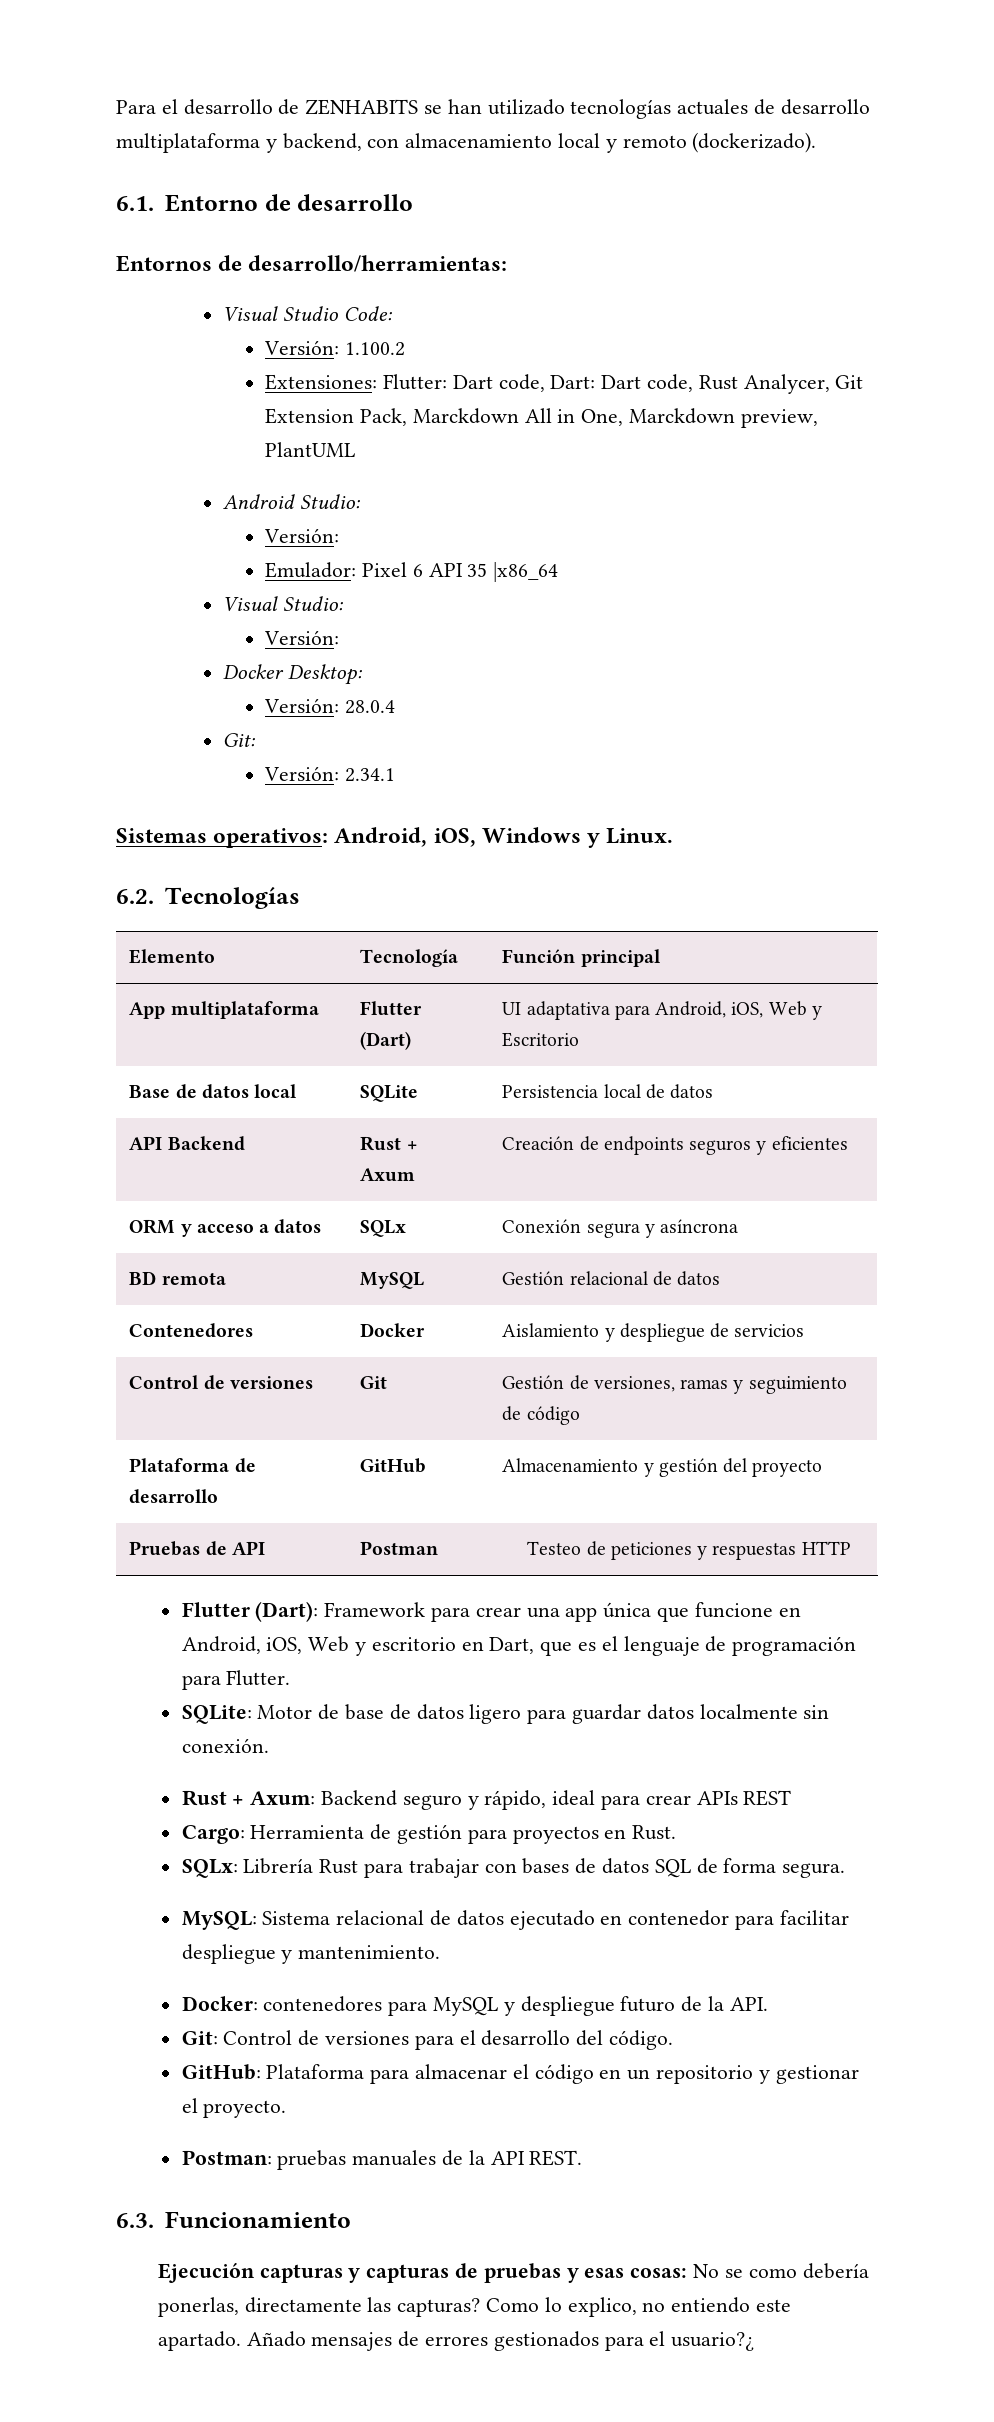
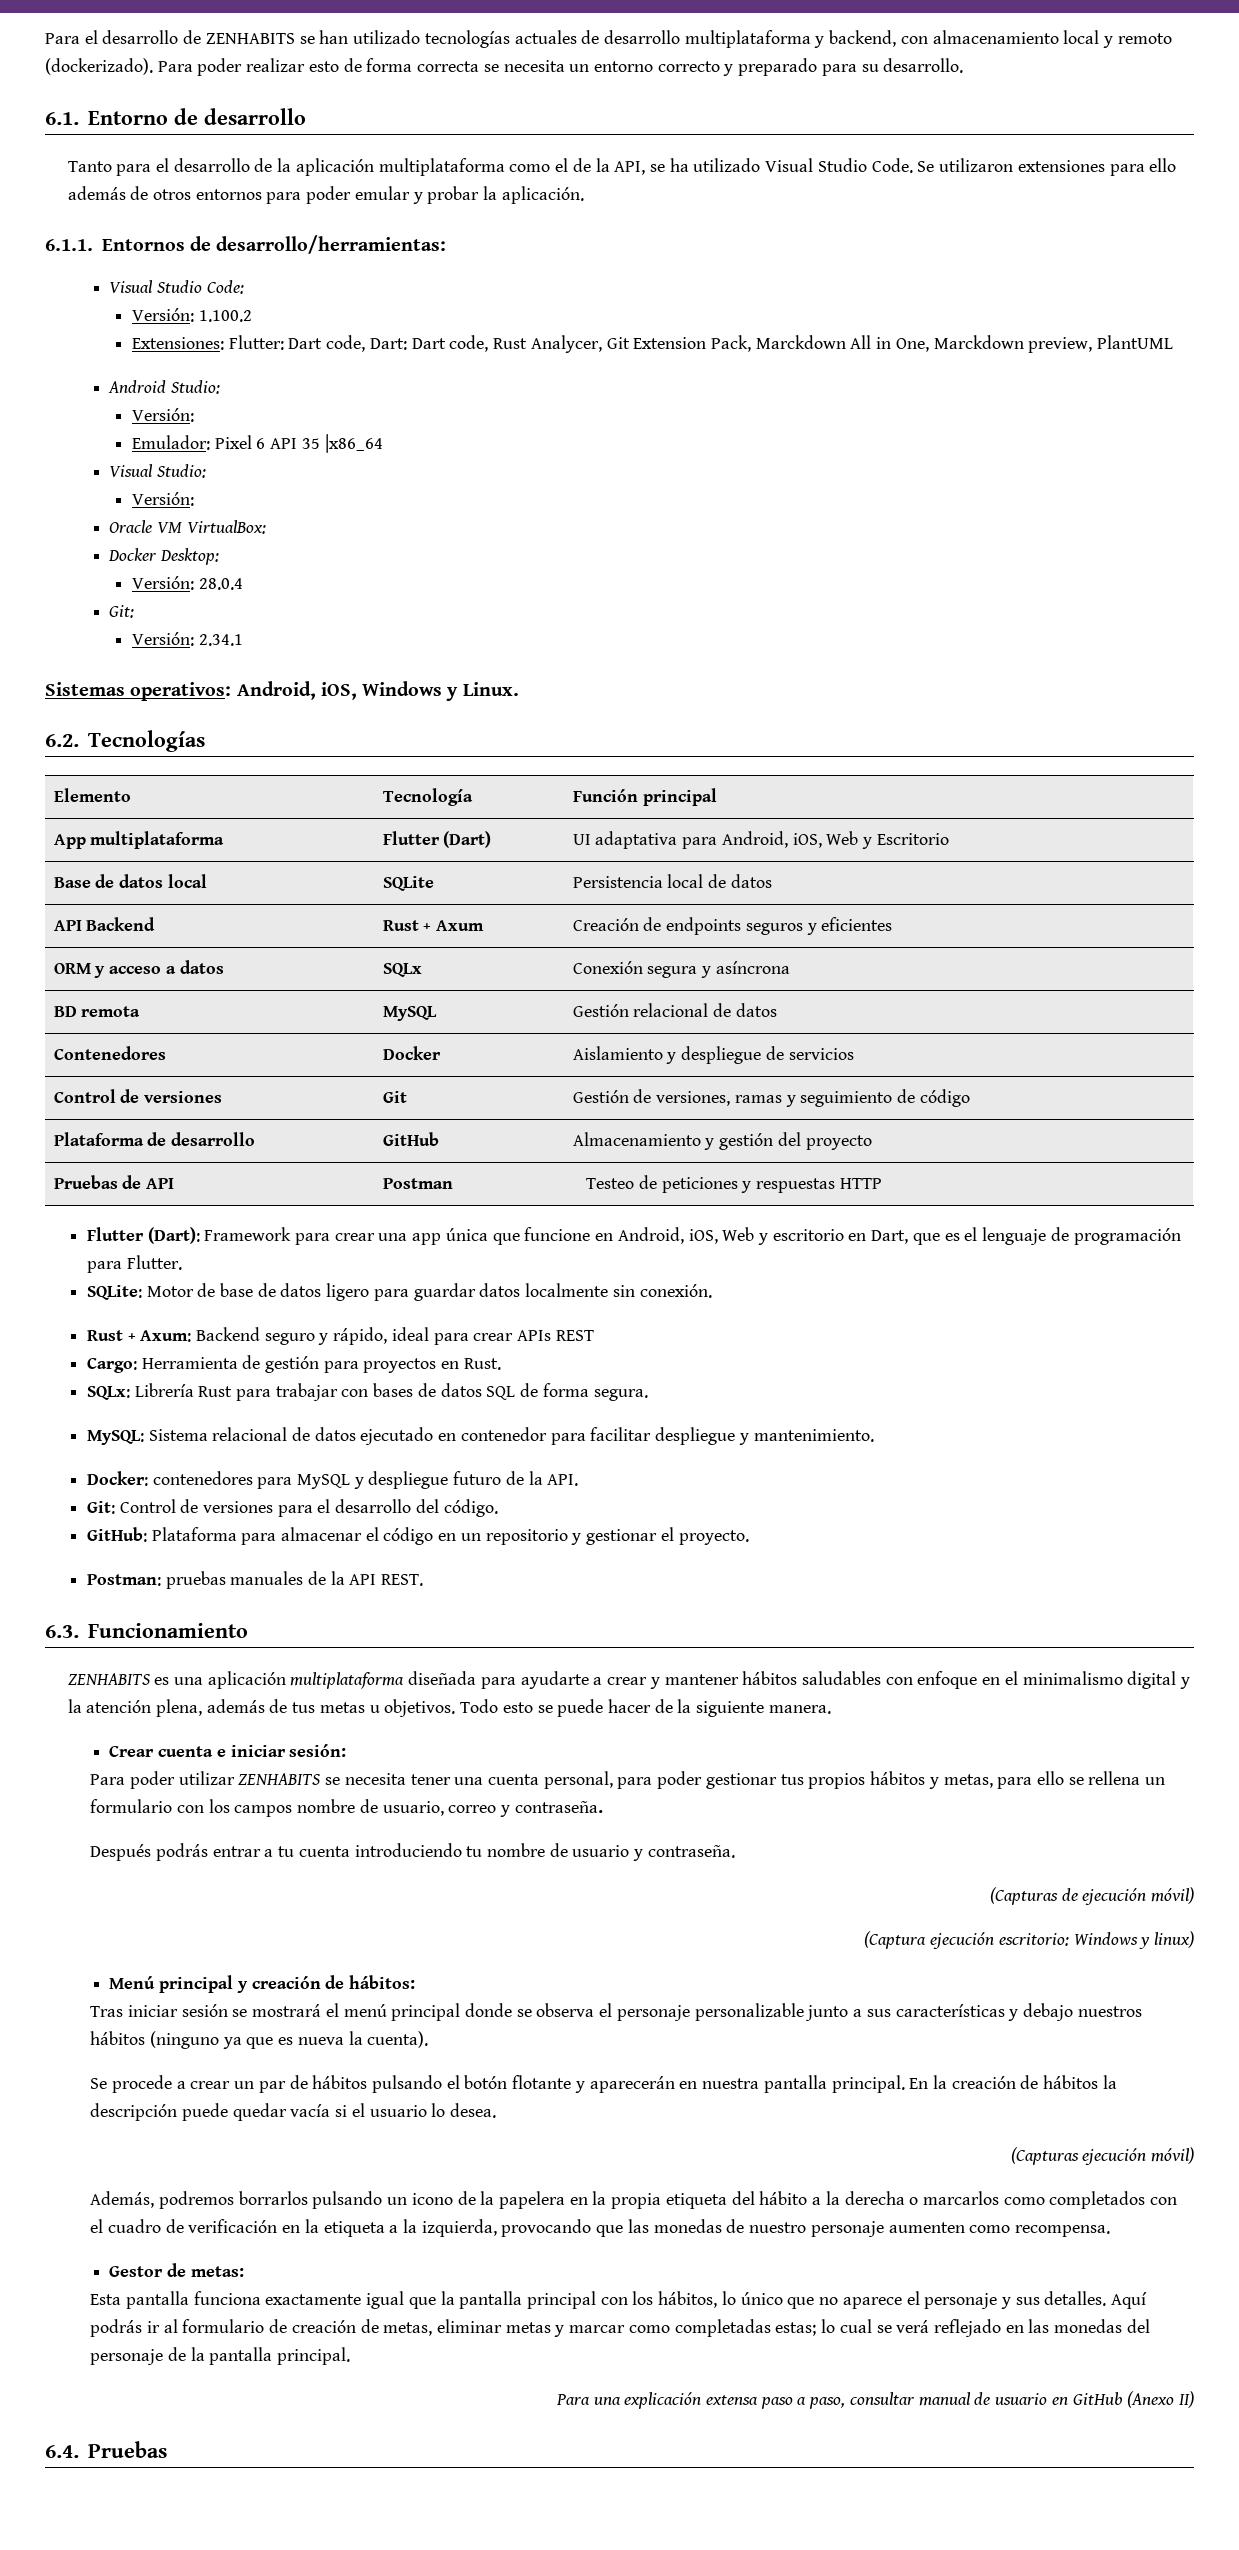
- Para el desarrollo de ZENHABITS se han utilizado tecnologías actuales de desarrollo multiplataforma y backend, con almacenamiento local y remoto (dockerizado).
+ Para el desarrollo de ZENHABITS se han utilizado tecnologías actuales de desarrollo multiplataforma y backend, con almacenamiento local y remoto (dockerizado). Para poder realizar esto de forma correcta se necesita un entorno correcto y preparado para su desarrollo.
  6.1. Entorno de desarrollo
- Entornos de desarrollo/herramientas:
+ Tanto para el desarrollo de la aplicación multiplataforma como el de la API, se ha utilizado Visual Studio Code. Se utilizaron extensiones para ello además de otros entornos para poder emular y probar la aplicación.
+ 6.1.1. Entornos de desarrollo/herramientas:
+ Oracle VM VirtualBox:
- Ejecución capturas y capturas de pruebas y esas cosas: No se como debería ponerlas, directamente las capturas? Como lo explico, no entiendo este apartado. Añado mensajes de errores gestionados para el usuario?¿
+ ZENHABITS es una aplicación multiplataforma diseñada para ayudarte a crear y mantener hábitos saludables con enfoque en el minimalismo digital y la atención plena, además de tus metas u objetivos. Todo esto se puede hacer de la siguiente manera.
+ Crear cuenta e iniciar sesión:
+ Para poder utilizar ZENHABITS se necesita tener una cuenta personal, para poder gestionar tus propios hábitos y metas, para ello se rellena un formulario con los campos nombre de usuario, correo y contraseña.
+ Después podrás entrar a tu cuenta introduciendo tu nombre de usuario y contraseña.
+ (Capturas de ejecución móvil)
+ (Captura ejecución escritorio: Windows y linux)
+ Menú principal y creación de hábitos:
+ Tras iniciar sesión se mostrará el menú principal donde se observa el personaje personalizable junto a sus características y debajo nuestros hábitos (ninguno ya que es nueva la cuenta).
+ Se procede a crear un par de hábitos pulsando el botón flotante y aparecerán en nuestra pantalla principal. En la creación de hábitos la descripción puede quedar vacía si el usuario lo desea.
+ (Capturas ejecución móvil)
+ Además, podremos borrarlos pulsando un icono de la papelera en la propia etiqueta del hábito a la derecha o marcarlos como completados con el cuadro de verificación en la etiqueta a la izquierda, provocando que las monedas de nuestro personaje aumenten como recompensa.
+ Gestor de metas:
+ Esta pantalla funciona exactamente igual que la pantalla principal con los hábitos, lo único que no aparece el personaje y sus detalles. Aquí podrás ir al formulario de creación de metas, eliminar metas y marcar como completadas estas; lo cual se verá reflejado en las monedas del personaje de la pantalla principal.
+ Para una explicación extensa paso a paso, consultar manual de usuario en GitHub (Anexo II)
+ 6.4. Pruebas

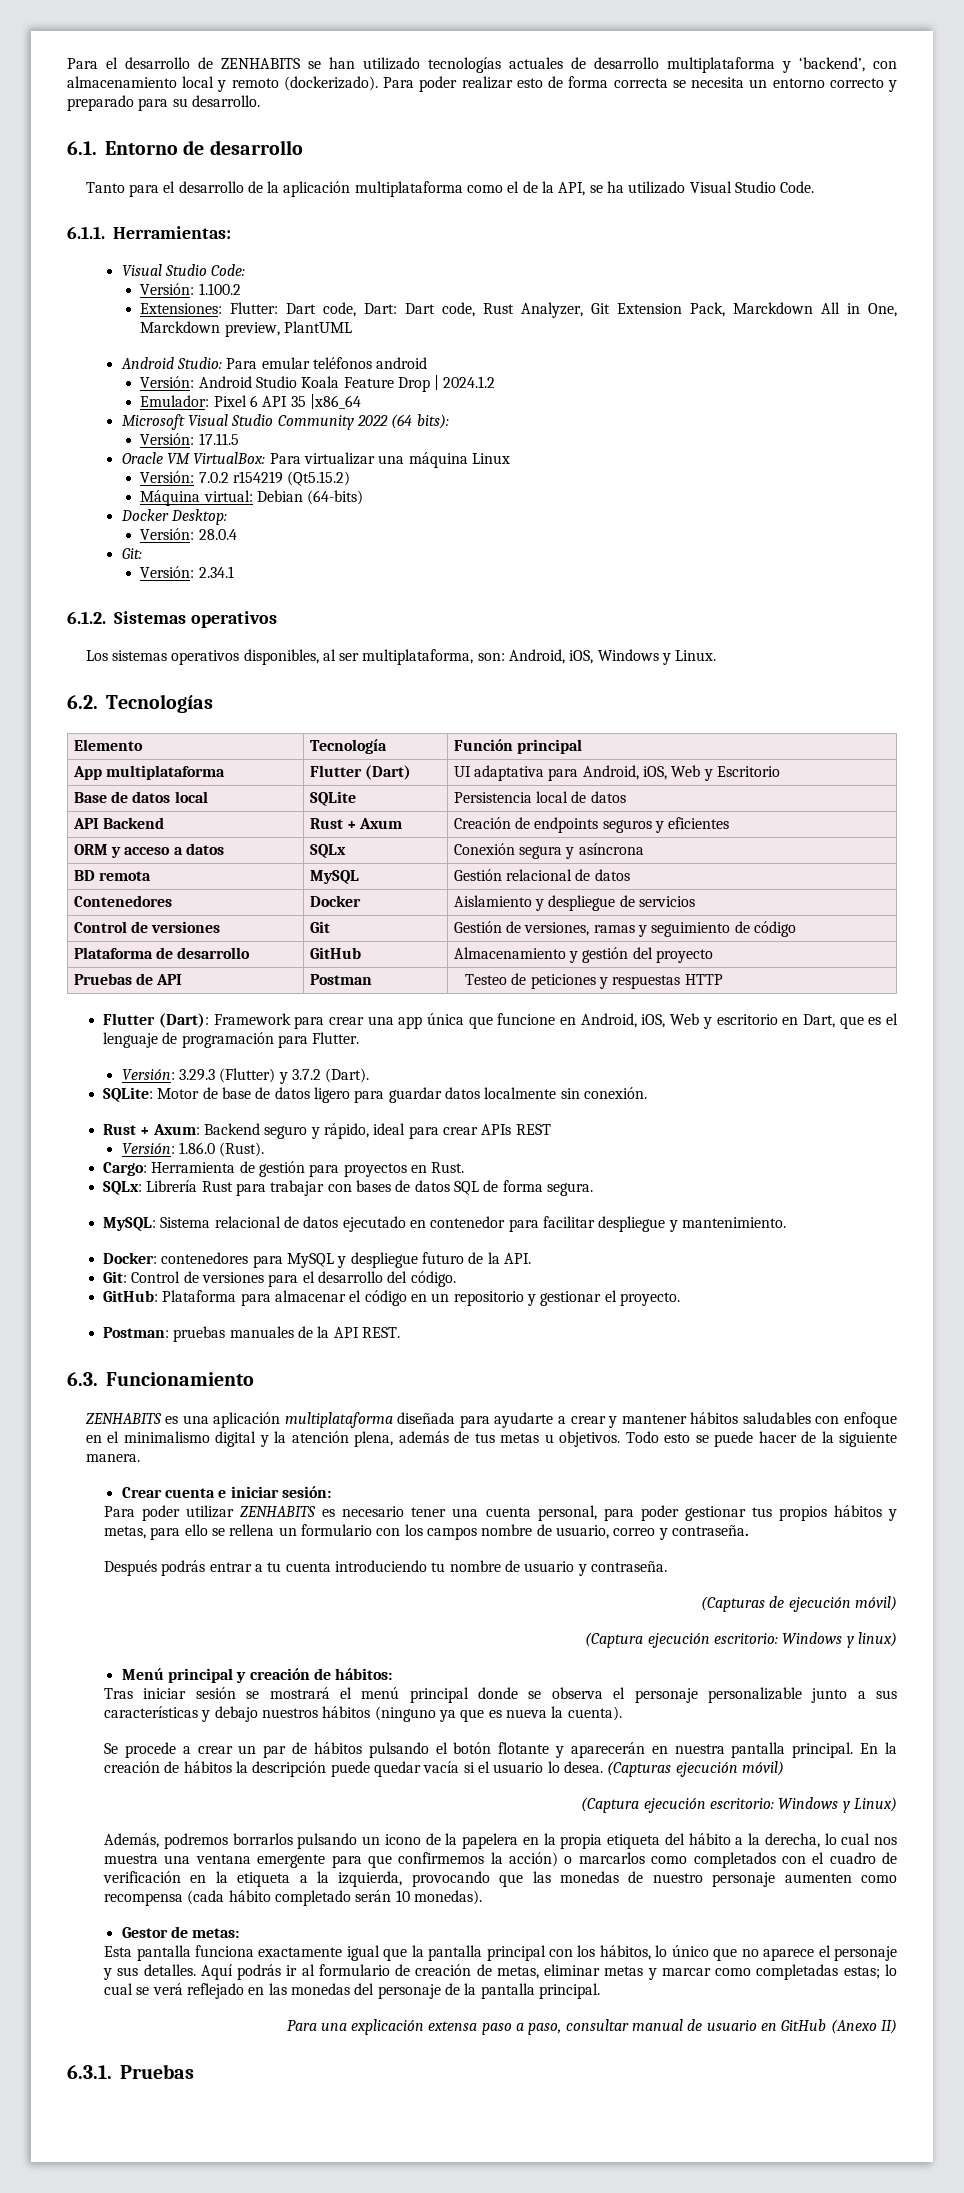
- Para el desarrollo de ZENHABITS se han utilizado tecnologías actuales de desarrollo multiplataforma y backend, con almacenamiento local y remoto (dockerizado).
+ Para el desarrollo de ZENHABITS se han utilizado tecnologías actuales de desarrollo multiplataforma y ‘backend’, con almacenamiento local y remoto (dockerizado).
- Tanto para el desarrollo de la aplicación multiplataforma como el de la API, se ha utilizado Visual Studio Code. Se utilizaron extensiones para ello además de otros entornos para poder emular y probar la aplicación.
- 6.1.1. Entornos de desarrollo/herramientas:
+ Tanto para el desarrollo de la aplicación multiplataforma como el de la API, se ha utilizado Visual Studio Code.
+ 6.1.1. Herramientas:
- Extensiones: Flutter: Dart code, Dart: Dart code, Rust Analycer, Git Extension Pack, Marckdown All in One, Marckdown preview, PlantUML
+ Extensiones: Flutter: Dart code, Dart: Dart code, Rust Analyzer, Git Extension Pack, Marckdown All in One, Marckdown preview, PlantUML
- Android Studio:
- Versión:
+ Android Studio: Para emular teléfonos android
+ Versión: Android Studio Koala Feature Drop | 2024.1.2
- Visual Studio:
- Versión:
+ Microsoft Visual Studio Community 2022 (64 bits):
+ Versión: 17.11.5
- Oracle VM VirtualBox:
+ Oracle VM VirtualBox: Para virtualizar una máquina Linux
+ Versión: 7.0.2 r154219 (Qt5.15.2)
+ Máquina virtual: Debian (64-bits)
- Sistemas operativos: Android, iOS, Windows y Linux.
+ 6.1.2. Sistemas operativos
+ Los sistemas operativos disponibles, al ser multiplataforma, son: Android, iOS, Windows y Linux.
+ Versión: 3.29.3 (Flutter) y 3.7.2 (Dart).
+ Versión: 1.86.0 (Rust).
- Para poder utilizar ZENHABITS se necesita tener una cuenta personal, para poder gestionar tus propios hábitos y metas, para ello se rellena un formulario con los campos nombre de usuario, correo y contraseña.
+ Para poder utilizar ZENHABITS es necesario tener una cuenta personal, para poder gestionar tus propios hábitos y metas, para ello se rellena un formulario con los campos nombre de usuario, correo y contraseña.
- En la creación de hábitos la descripción puede quedar vacía si el usuario lo desea.
- (Capturas ejecución móvil)
+ En la creación de hábitos la descripción puede quedar vacía si el usuario lo desea. (Capturas ejecución móvil)
+ (Captura ejecución escritorio: Windows y Linux)
- Además, podremos borrarlos pulsando un icono de la papelera en la propia etiqueta del hábito a la derecha o marcarlos como completados con el cuadro de verificación en la etiqueta a la izquierda, provocando que las monedas de nuestro personaje aumenten como recompensa.
+ Además, podremos borrarlos pulsando un icono de la papelera en la propia etiqueta del hábito a la derecha, lo cual nos muestra una ventana emergente para que confirmemos la acción) o marcarlos como completados con el cuadro de verificación en la etiqueta a la izquierda, provocando que las monedas de nuestro personaje aumenten como recompensa (cada hábito completado serán 10 monedas).
- 6.4. Pruebas
+ 6.3.1. Pruebas

